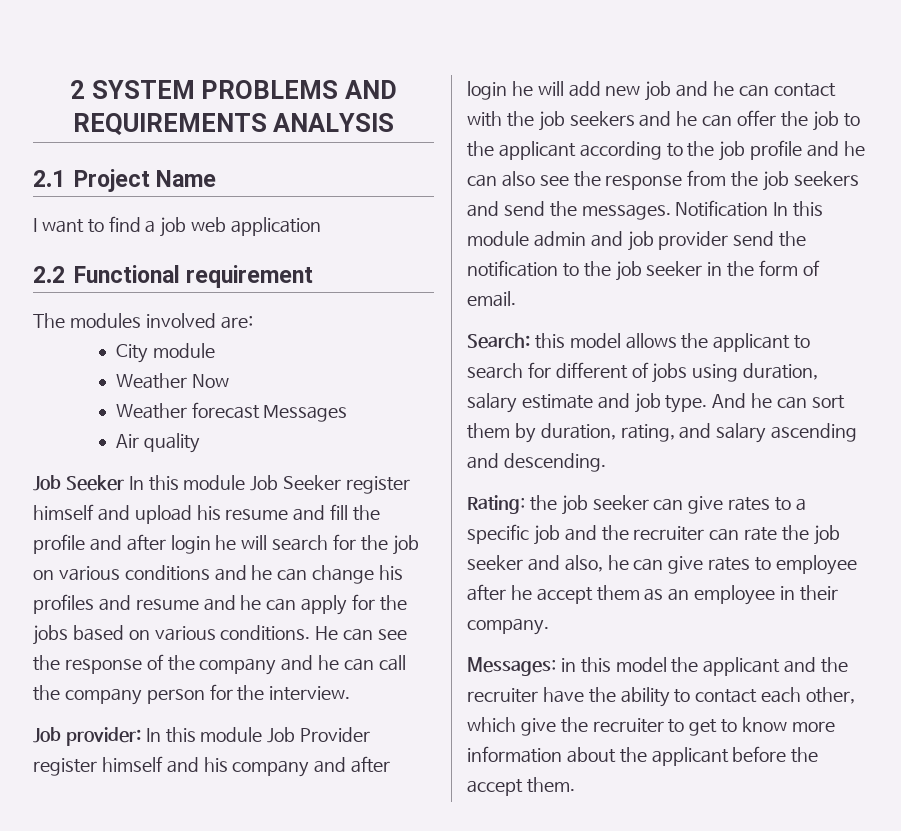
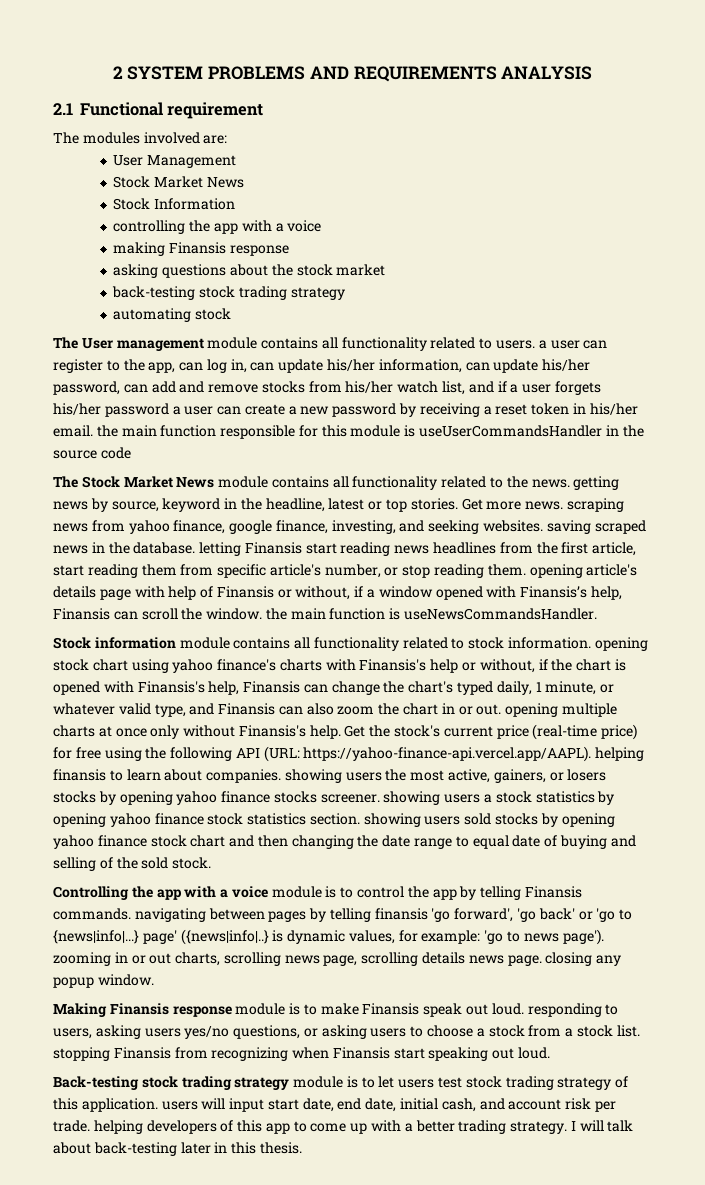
- 2.1 Project Name
- I want to find a job web application
- 2.2 Functional requirement
+ 2.1 Functional requirement
- City module
- Weather Now
- Weather forecast Messages
- Air quality
- Job Seeker In this module Job Seeker register himself and upload his resume and fill the profile and after login he will search for the job on various conditions and he can change his profiles and resume and he can apply for the jobs based on various conditions. He can see the response of the company and he can call the company person for the interview.
- Job provider: In this module Job Provider register himself and his company and after login he will add new job and he can contact with the job seekers and he can offer the job to the applicant according to the job profile and he can also see the response from the job seekers and send the messages. Notification In this module admin and job provider send the notification to the job seeker in the form of email.
- Search: this model allows the applicant to search for different of jobs using duration, salary estimate and job type. And he can sort them by duration, rating, and salary ascending and descending.
- Rating: the job seeker can give rates to a specific job and the recruiter can rate the job seeker and also, he can give rates to employee after he accept them as an employee in their company.
- Messages: in this model the applicant and the recruiter have the ability to contact each other, which give the recruiter to get to know more information about the applicant before the accept them.
+ User Management
+ Stock Market News
+ Stock Information
+ controlling the app with a voice
+ making Finansis response
+ asking questions about the stock market
+ back-testing stock trading strategy
+ automating stock
+ The User management module contains all functionality related to users. a user can register to the app, can log in, can update his/her information, can update his/her password, can add and remove stocks from his/her watch list, and if a user forgets his/her password a user can create a new password by receiving a reset token in his/her email. the main function responsible for this module is useUserCommandsHandler in the source code
+ The Stock Market News module contains all functionality related to the news. getting news by source, keyword in the headline, latest or top stories. Get more news. scraping news from yahoo finance, google finance, investing, and seeking websites. saving scraped news in the database. letting Finansis start reading news headlines from the first article, start reading them from specific article's number, or stop reading them. opening article's details page with help of Finansis or without, if a window opened with Finansis’s help, Finansis can scroll the window. the main function is useNewsCommandsHandler.
+ Stock information module contains all functionality related to stock information. opening stock chart using yahoo finance's charts with Finansis's help or without, if the chart is opened with Finansis's help, Finansis can change the chart's typed daily, 1 minute, or whatever valid type, and Finansis can also zoom the chart in or out. opening multiple charts at once only without Finansis's help. Get the stock's current price (real-time price) for free using the following API (URL: https://yahoo-finance-api.vercel.app/AAPL). helping finansis to learn about companies. showing users the most active, gainers, or losers stocks by opening yahoo finance stocks screener. showing users a stock statistics by opening yahoo finance stock statistics section. showing users sold stocks by opening yahoo finance stock chart and then changing the date range to equal date of buying and selling of the sold stock.
+ Controlling the app with a voice module is to control the app by telling Finansis commands. navigating between pages by telling finansis 'go forward', 'go back' or 'go to {news|info|...} page' ({news|info|..} is dynamic values, for example: 'go to news page'). zooming in or out charts, scrolling news page, scrolling details news page. closing any popup window.
+ Making Finansis response module is to make Finansis speak out loud. responding to users, asking users yes/no questions, or asking users to choose a stock from a stock list. stopping Finansis from recognizing when Finansis start speaking out loud.
+ Back-testing stock trading strategy module is to let users test stock trading strategy of this application. users will input start date, end date, initial cash, and account risk per trade. helping developers of this app to come up with a better trading strategy. I will talk about back-testing later in this thesis.

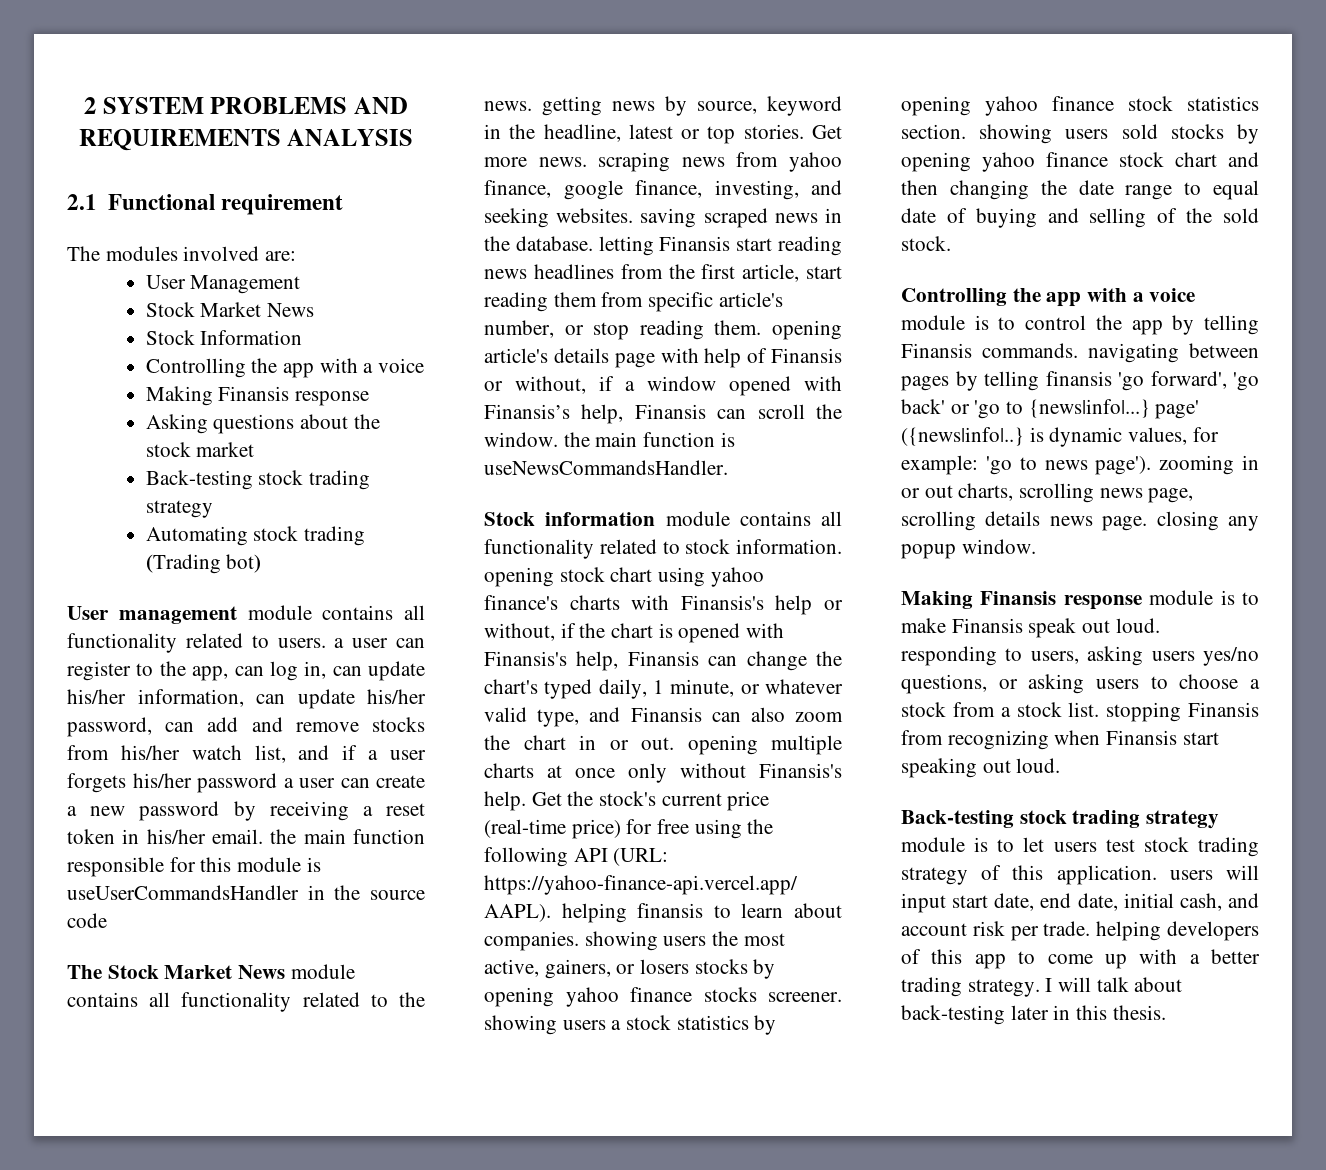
  Stock Information
- controlling the app with a voice
- making Finansis response
+ Controlling the app with a voice
+ Making Finansis response
- asking questions about the stock market
- back-testing stock trading strategy
+ Asking questions about the stock market
+ Back-testing stock trading strategy
- automating stock
- The User management module contains all functionality related to users. a user can register to the app, can log in, can update his/her information, can update his/her password, can add and remove stocks from his/her watch list, and if a user forgets his/her password a user can create a new password by receiving a reset token in his/her email. the main function responsible for this module is useUserCommandsHandler in the source code
+ Automating stock trading (Trading bot)
+ User management module contains all functionality related to users. a user can register to the app, can log in, can update his/her information, can update his/her password, can add and remove stocks from his/her watch list, and if a user forgets his/her password a user can create a new password by receiving a reset token in his/her email. the main function responsible for this module is useUserCommandsHandler in the source code

